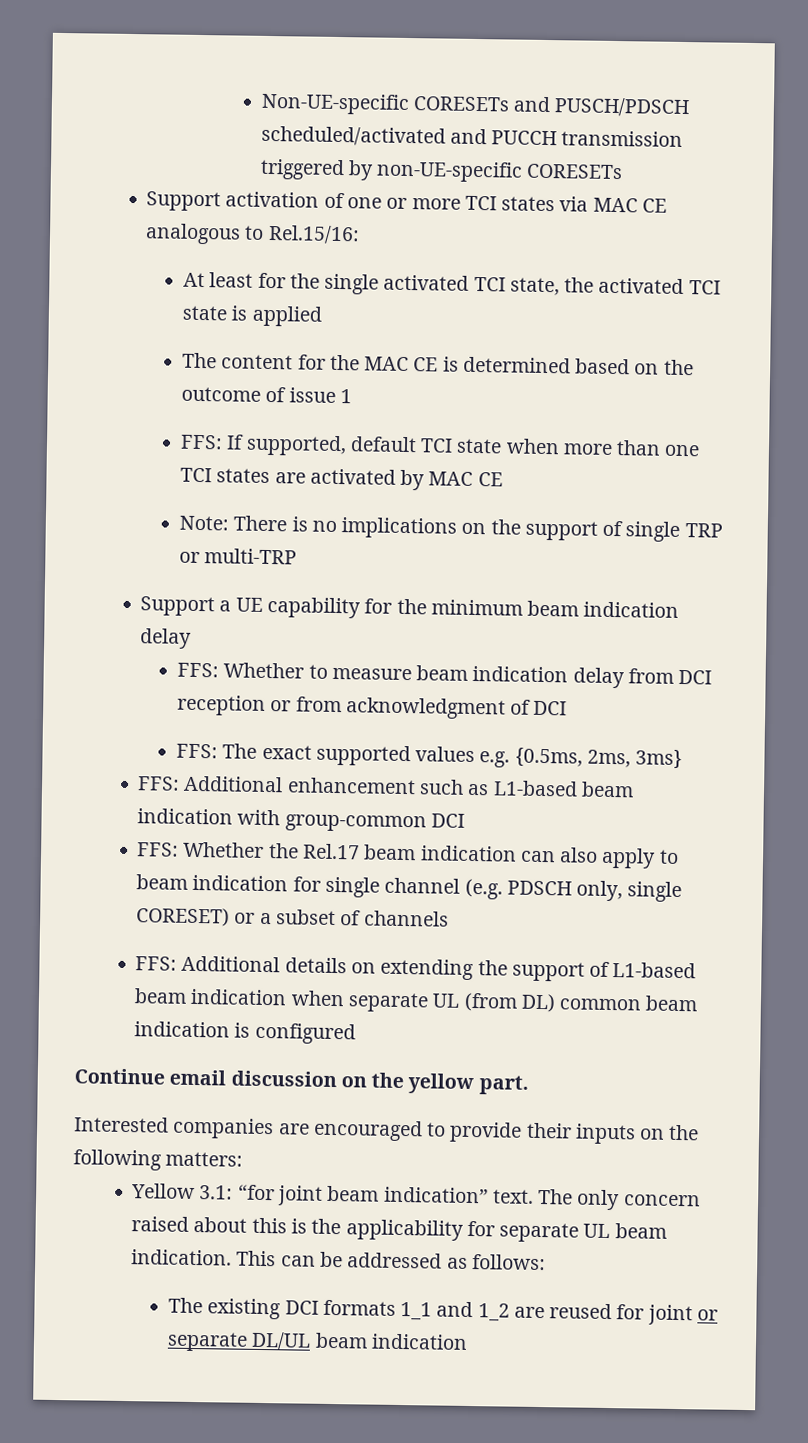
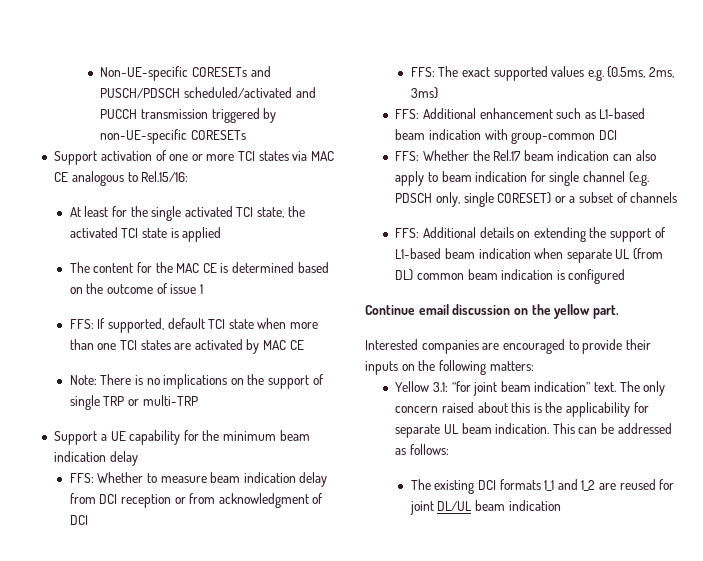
- The existing DCI formats 1_1 and 1_2 are reused for joint or separate DL/UL beam indication
+ The existing DCI formats 1_1 and 1_2 are reused for joint DL/UL beam indication

